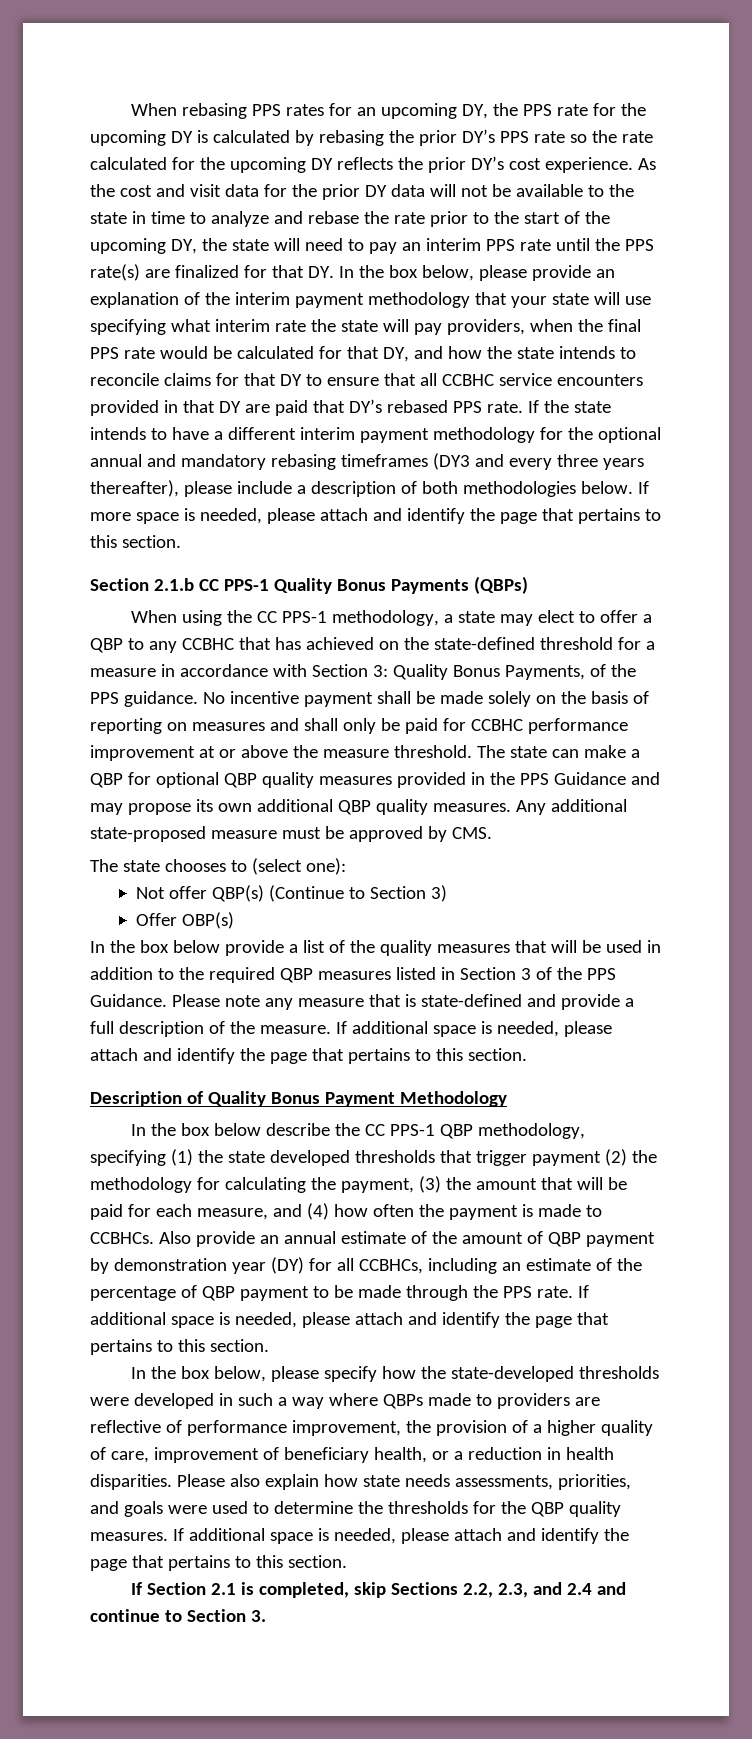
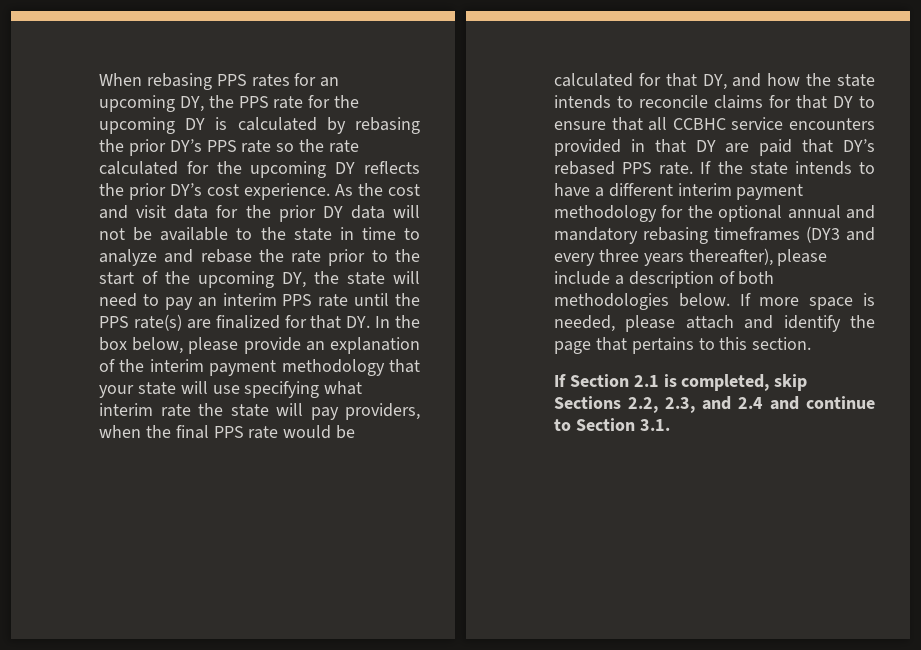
- Section 2.1.b CC PPS-1 Quality Bonus Payments (QBPs)
- When using the CC PPS-1 methodology, a state may elect to offer a QBP to any CCBHC that has achieved on the state-defined threshold for a measure in accordance with Section 3: Quality Bonus Payments, of the PPS guidance. No incentive payment shall be made solely on the basis of reporting on measures and shall only be paid for CCBHC performance improvement at or above the measure threshold. The state can make a QBP for optional QBP quality measures provided in the PPS Guidance and may propose its own additional QBP quality measures. Any additional state-proposed measure must be approved by CMS.
- The state chooses to (select one):
- Not offer QBP(s) (Continue to Section 3)
- Offer OBP(s)
- In the box below provide a list of the quality measures that will be used in addition to the required QBP measures listed in Section 3 of the PPS Guidance. Please note any measure that is state-defined and provide a full description of the measure. If additional space is needed, please attach and identify the page that pertains to this section.
- Description of Quality Bonus Payment Methodology
- In the box below describe the CC PPS-1 QBP methodology, specifying (1) the state developed thresholds that trigger payment (2) the methodology for calculating the payment, (3) the amount that will be paid for each measure, and (4) how often the payment is made to CCBHCs. Also provide an annual estimate of the amount of QBP payment by demonstration year (DY) for all CCBHCs, including an estimate of the percentage of QBP payment to be made through the PPS rate. If additional space is needed, please attach and identify the page that pertains to this section.
- In the box below, please specify how the state-developed thresholds were developed in such a way where QBPs made to providers are reflective of performance improvement, the provision of a higher quality of care, improvement of beneficiary health, or a reduction in health disparities. Please also explain how state needs assessments, priorities, and goals were used to determine the thresholds for the QBP quality measures. If additional space is needed, please attach and identify the page that pertains to this section.
- If Section 2.1 is completed, skip Sections 2.2, 2.3, and 2.4 and continue to Section 3.
+ If Section 2.1 is completed, skip Sections 2.2, 2.3, and 2.4 and continue to Section 3.1.

